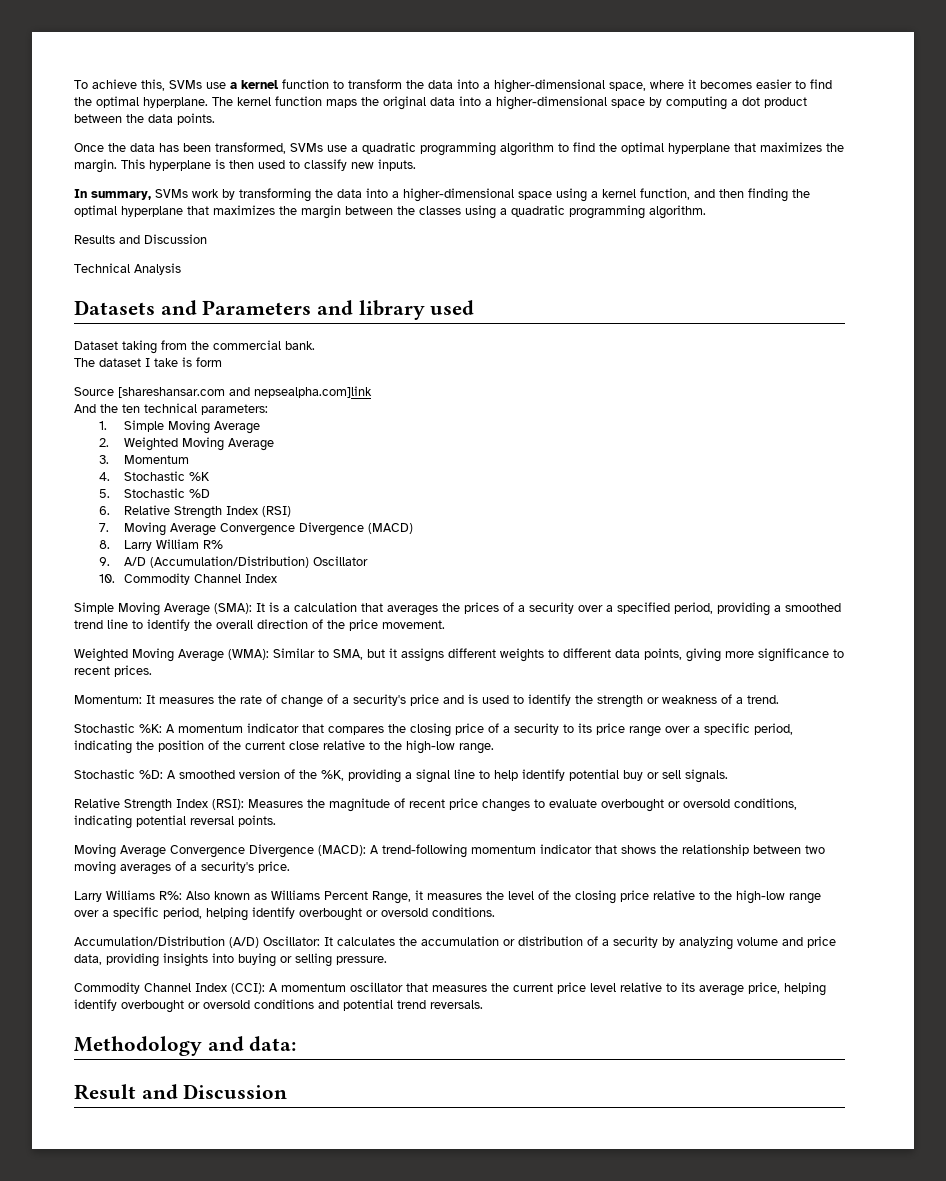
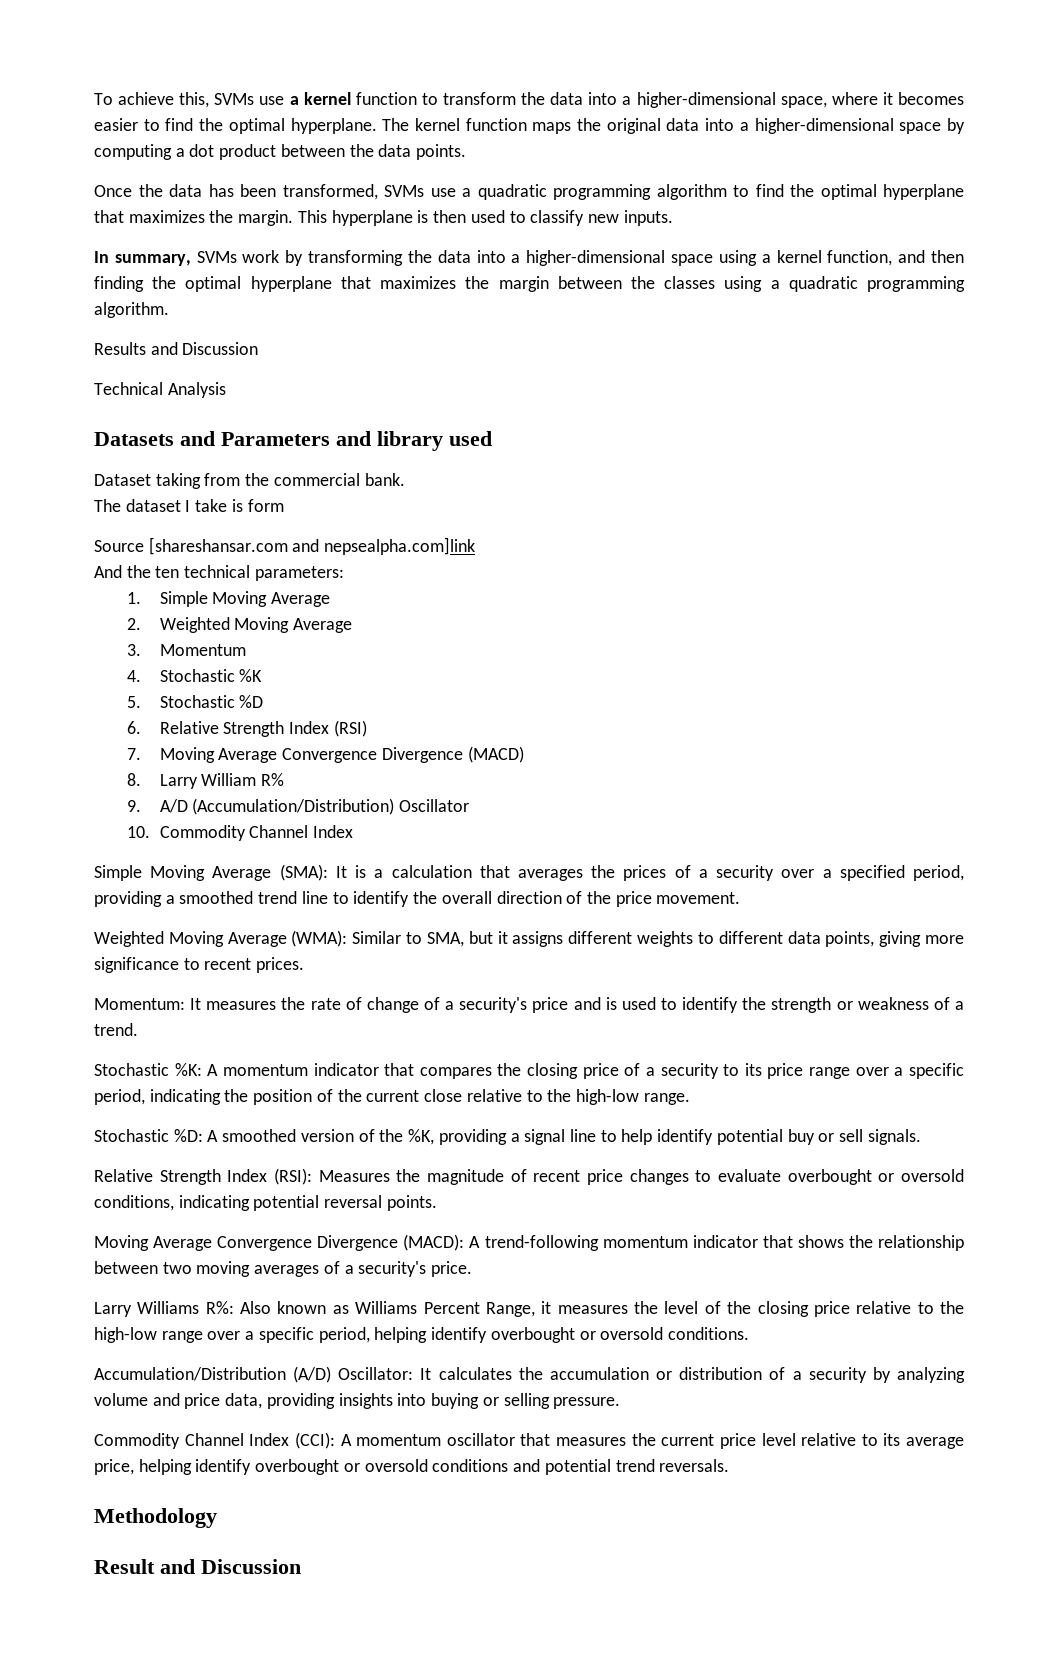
- Methodology and data:
+ Methodology

